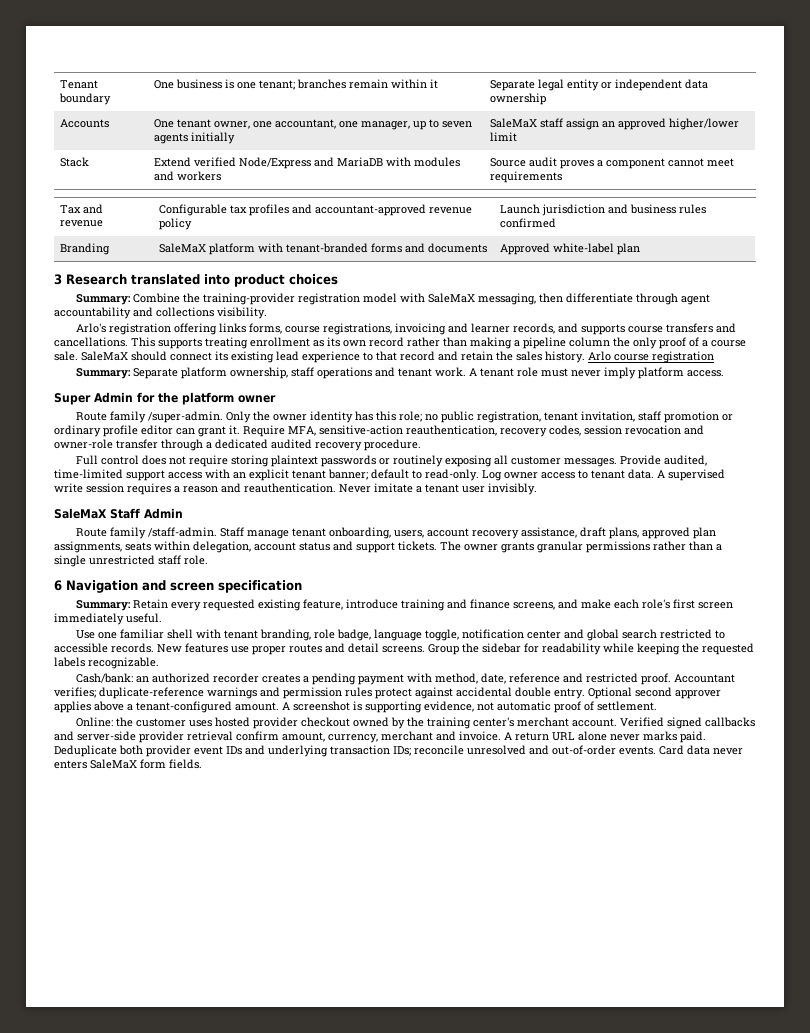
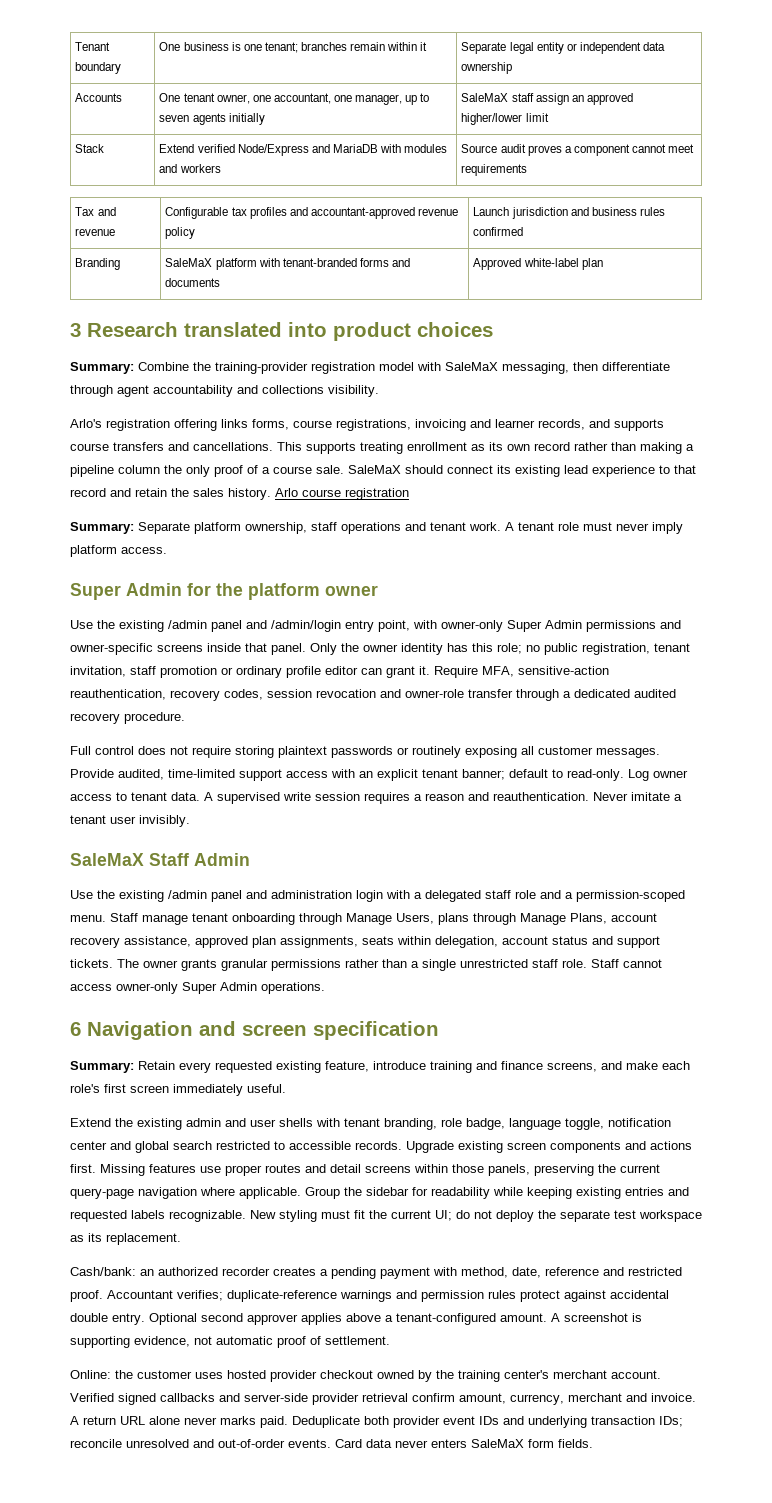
- Route family /super-admin.
+ Use the existing /admin panel and /admin/login entry point, with owner-only Super Admin permissions and owner-specific screens inside that panel.
- Route family /staff-admin. Staff manage tenant onboarding, users, account recovery assistance, draft plans, approved plan assignments, seats within delegation, account status and support tickets.
+ Use the existing /admin panel and administration login with a delegated staff role and a permission-scoped menu. Staff manage tenant onboarding through Manage Users, plans through Manage Plans, account recovery assistance, approved plan assignments, seats within delegation, account status and support tickets.
+ Staff cannot access owner-only Super Admin operations.
- Use one familiar shell with tenant branding, role badge, language toggle, notification center and global search restricted to accessible records.
+ Extend the existing admin and user shells with tenant branding, role badge, language toggle, notification center and global search restricted to accessible records.
- New features use proper routes and detail screens.
+ Upgrade existing screen components and actions first. Missing features use proper routes and detail screens within those panels, preserving the current query-page navigation where applicable.
- Group the sidebar for readability while keeping the requested labels recognizable.
+ Group the sidebar for readability while keeping existing entries and requested labels recognizable. New styling must fit the current UI; do not deploy the separate test workspace as its replacement.

